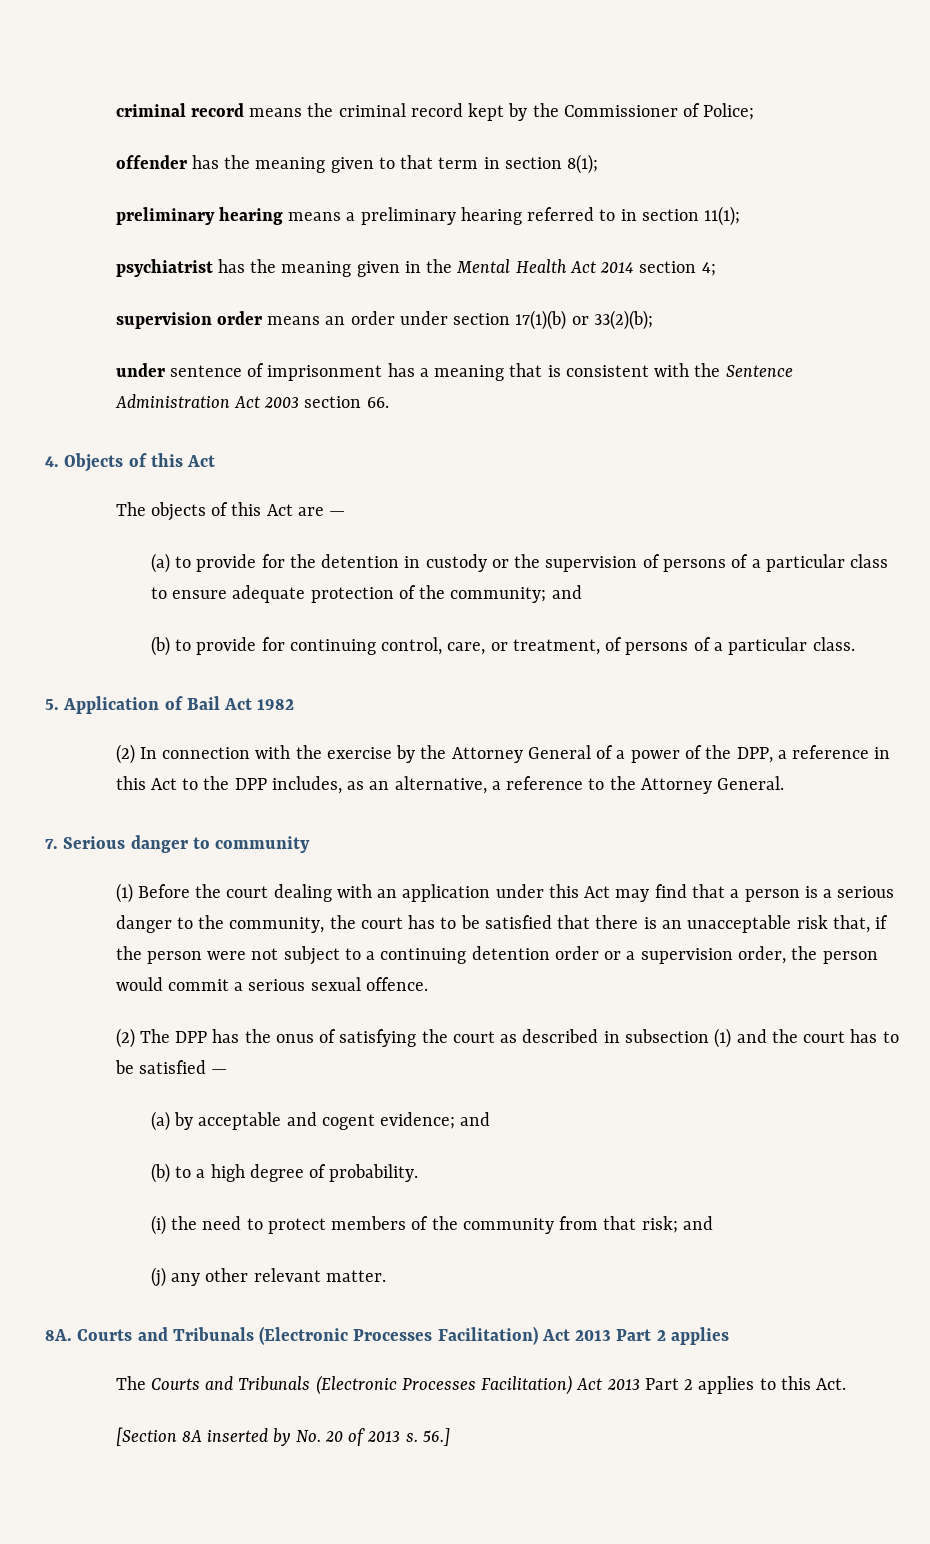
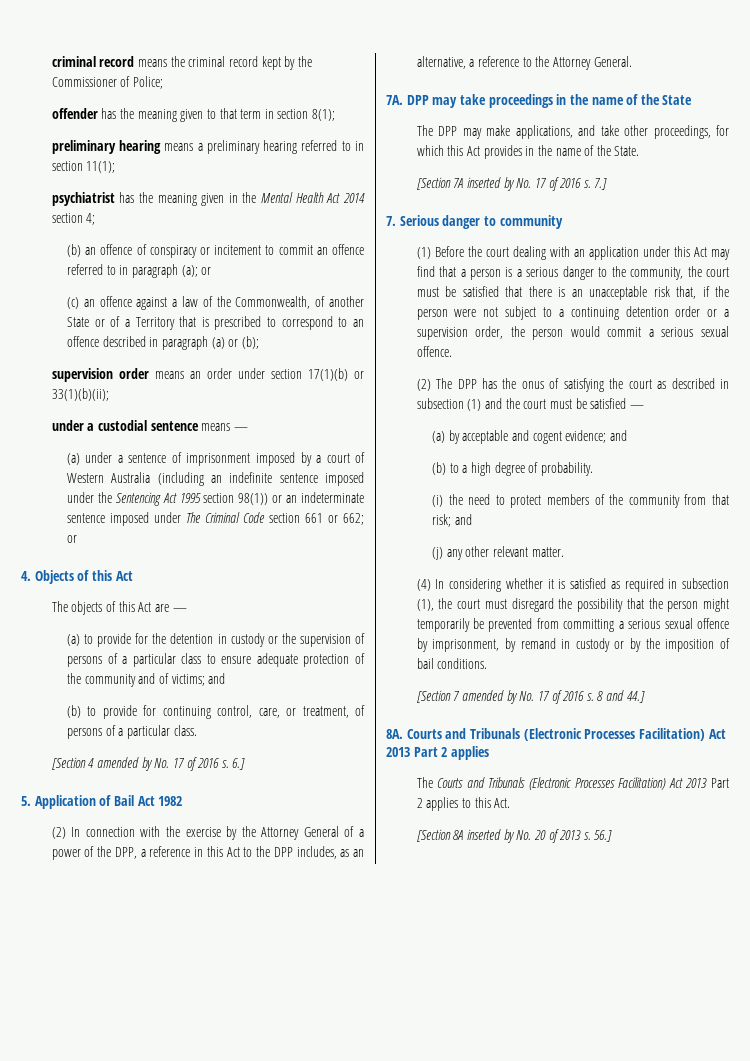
+ (b) an offence of conspiracy or incitement to commit an offence referred to in paragraph (a); or
+ (c) an offence against a law of the Commonwealth, of another State or of a Territory that is prescribed to correspond to an offence described in paragraph (a) or (b);
- supervision order means an order under section 17(1)(b) or 33(2)(b);
- under sentence of imprisonment has a meaning that is consistent with the Sentence Administration Act 2003 section 66.
+ supervision order means an order under section 17(1)(b) or 33(1)(b)(ii);
+ under a custodial sentence means —
+ (a) under a sentence of imprisonment imposed by a court of Western Australia (including an indefinite sentence imposed under the Sentencing Act 1995 section 98(1)) or an indeterminate sentence imposed under The Criminal Code section 661 or 662; or
- (a) to provide for the detention in custody or the supervision of persons of a particular class to ensure adequate protection of the community; and
+ (a) to provide for the detention in custody or the supervision of persons of a particular class to ensure adequate protection of the community and of victims; and
+ [Section 4 amended by No. 17 of 2016 s. 6.]
+ 7A. DPP may take proceedings in the name of the State
+ The DPP may make applications, and take other proceedings, for which this Act provides in the name of the State.
+ [Section 7A inserted by No. 17 of 2016 s. 7.]
- (1) Before the court dealing with an application under this Act may find that a person is a serious danger to the community, the court has to be satisfied that there is an unacceptable risk that, if the person were not subject to a continuing detention order or a supervision order, the person would commit a serious sexual offence.
+ (1) Before the court dealing with an application under this Act may find that a person is a serious danger to the community, the court must be satisfied that there is an unacceptable risk that, if the person were not subject to a continuing detention order or a supervision order, the person would commit a serious sexual offence.
- (2) The DPP has the onus of satisfying the court as described in subsection (1) and the court has to be satisfied —
+ (2) The DPP has the onus of satisfying the court as described in subsection (1) and the court must be satisfied —
+ (4) In considering whether it is satisfied as required in subsection (1), the court must disregard the possibility that the person might temporarily be prevented from committing a serious sexual offence by imprisonment, by remand in custody or by the imposition of bail conditions.
+ [Section 7 amended by No. 17 of 2016 s. 8 and 44.]

